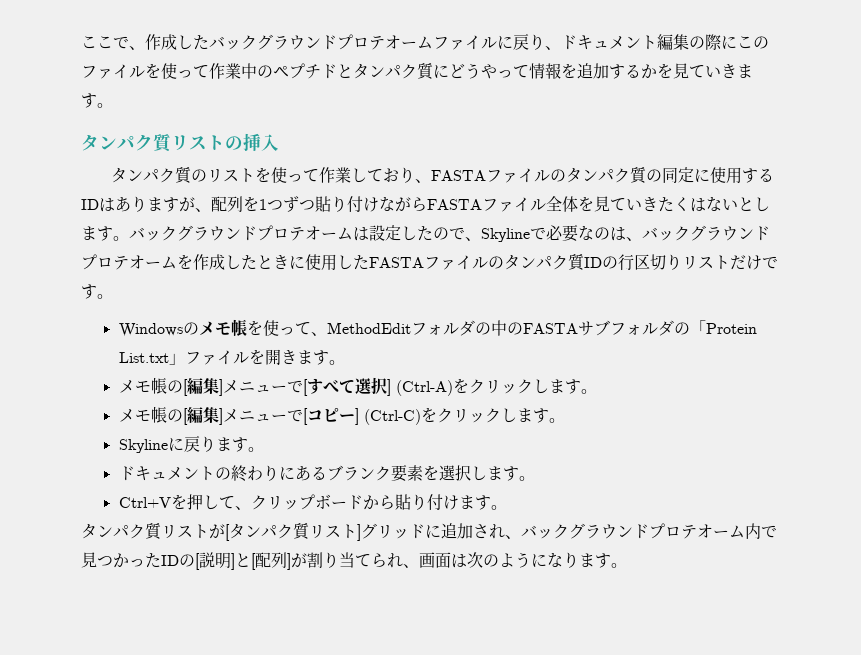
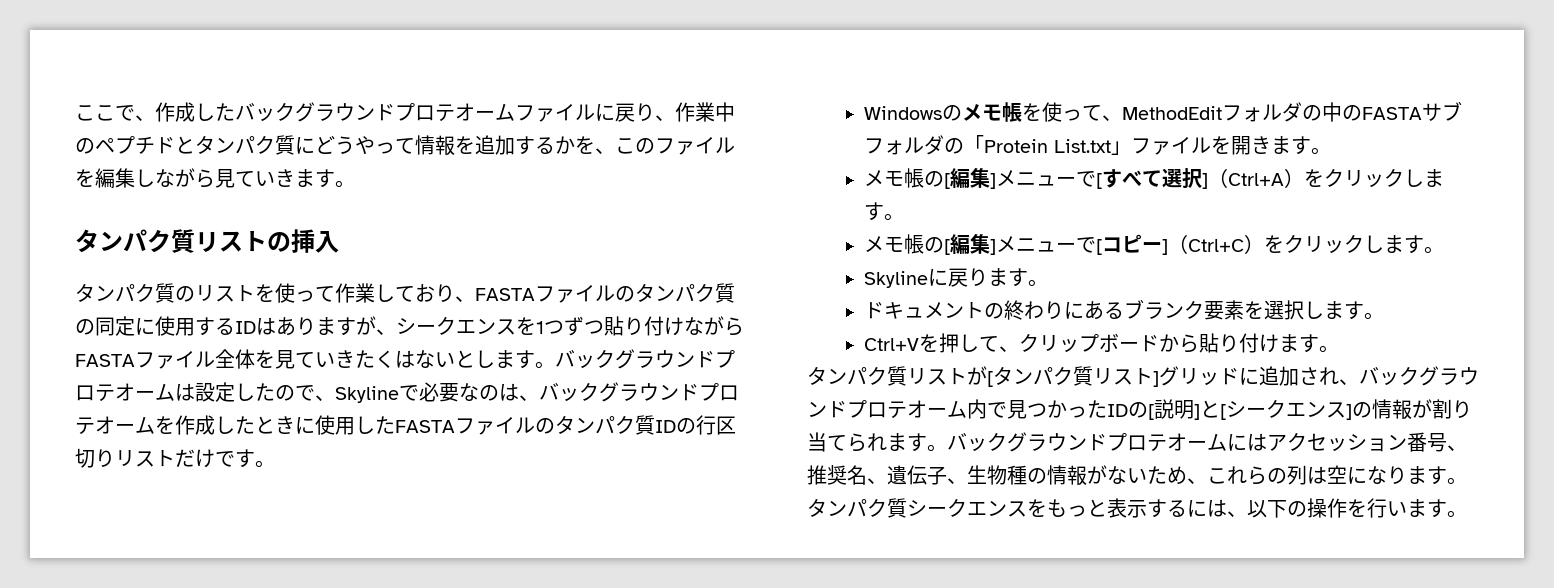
- ここで、作成したバックグラウンドプロテオームファイルに戻り、ドキュメント編集の際にこのファイルを使って作業中のペプチドとタンパク質にどうやって情報を追加するかを見ていきます。
+ ここで、作成したバックグラウンドプロテオームファイルに戻り、作業中のペプチドとタンパク質にどうやって情報を追加するかを、このファイルを編集しながら見ていきます。
- タンパク質のリストを使って作業しており、FASTAファイルのタンパク質の同定に使用するIDはありますが、配列を1つずつ貼り付けながらFASTAファイル全体を見ていきたくはないとします。
+ タンパク質のリストを使って作業しており、FASTAファイルのタンパク質の同定に使用するIDはありますが、シークエンスを1つずつ貼り付けながらFASTAファイル全体を見ていきたくはないとします。
- メモ帳の[編集]メニューで[すべて選択] (Ctrl-A)をクリックします。
+ メモ帳の[編集]メニューで[すべて選択]（Ctrl+A）をクリックします。
- メモ帳の[編集]メニューで[コピー] (Ctrl-C)をクリックします。
+ メモ帳の[編集]メニューで[コピー]（Ctrl+C）をクリックします。
- タンパク質リストが[タンパク質リスト]グリッドに追加され、バックグラウンドプロテオーム内で見つかったIDの[説明]と[配列]が割り当てられ、画面は次のようになります。
+ タンパク質リストが[タンパク質リスト]グリッドに追加され、バックグラウンドプロテオーム内で見つかったIDの[説明]と[シークエンス]の情報が割り当てられます。バックグラウンドプロテオームにはアクセッション番号、推奨名、遺伝子、生物種の情報がないため、これらの列は空になります。タンパク質シークエンスをもっと表示するには、以下の操作を行います。

